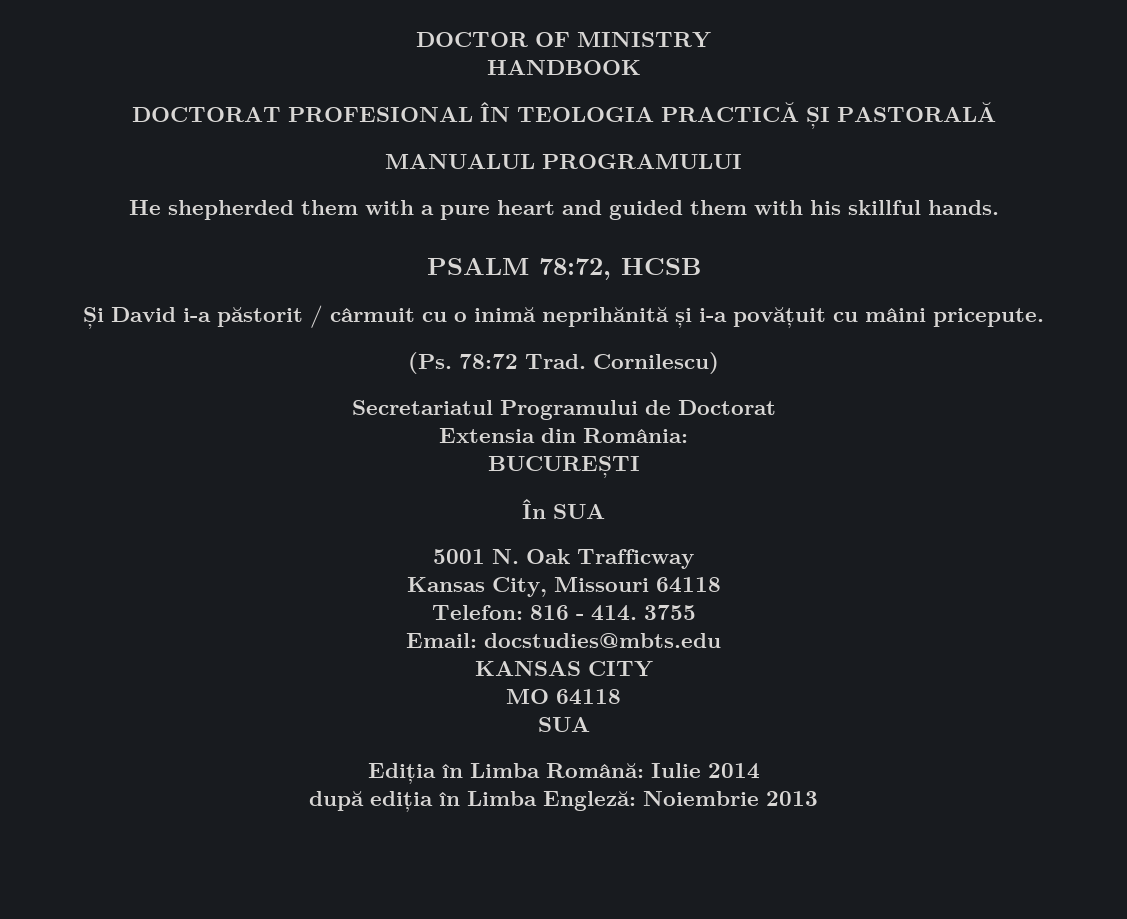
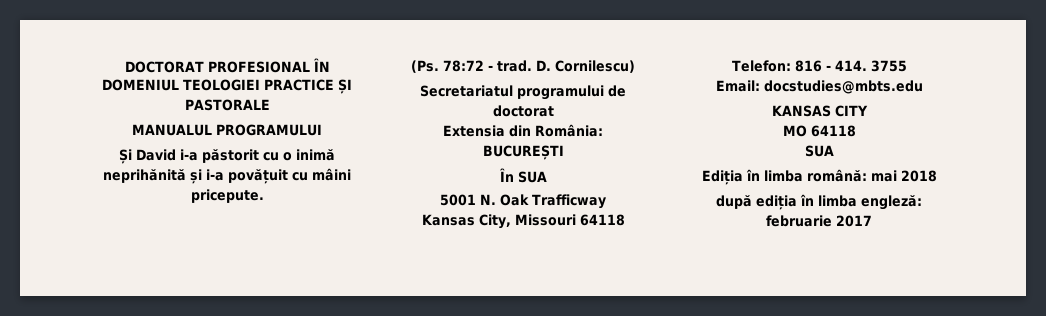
- DOCTOR OF MINISTRY
- HANDBOOK
- DOCTORAT PROFESIONAL ÎN TEOLOGIA PRACTICĂ ȘI PASTORALĂ
+ DOCTORAT PROFESIONAL ÎN DOMENIUL TEOLOGIEI PRACTICE ȘI PASTORALE
  MANUALUL PROGRAMULUI
- He shepherded them with a pure heart and guided them with his skillful hands.
- PSALM 78:72, HCSB
- Și David i-a păstorit / cârmuit cu o inimă neprihănită și i-a povățuit cu mâini pricepute.
+ Și David i-a păstorit cu o inimă neprihănită și i-a povățuit cu mâini pricepute.
- (Ps. 78:72 Trad. Cornilescu)
+ (Ps. 78:72 - trad. D. Cornilescu)
- Secretariatul Programului de Doctorat
+ Secretariatul programului de doctorat
- Ediția în Limba Română: Iulie 2014
+ Ediția în limba română: mai 2018
- după ediția în Limba Engleză: Noiembrie 2013
+ după ediția în limba engleză: februarie 2017

